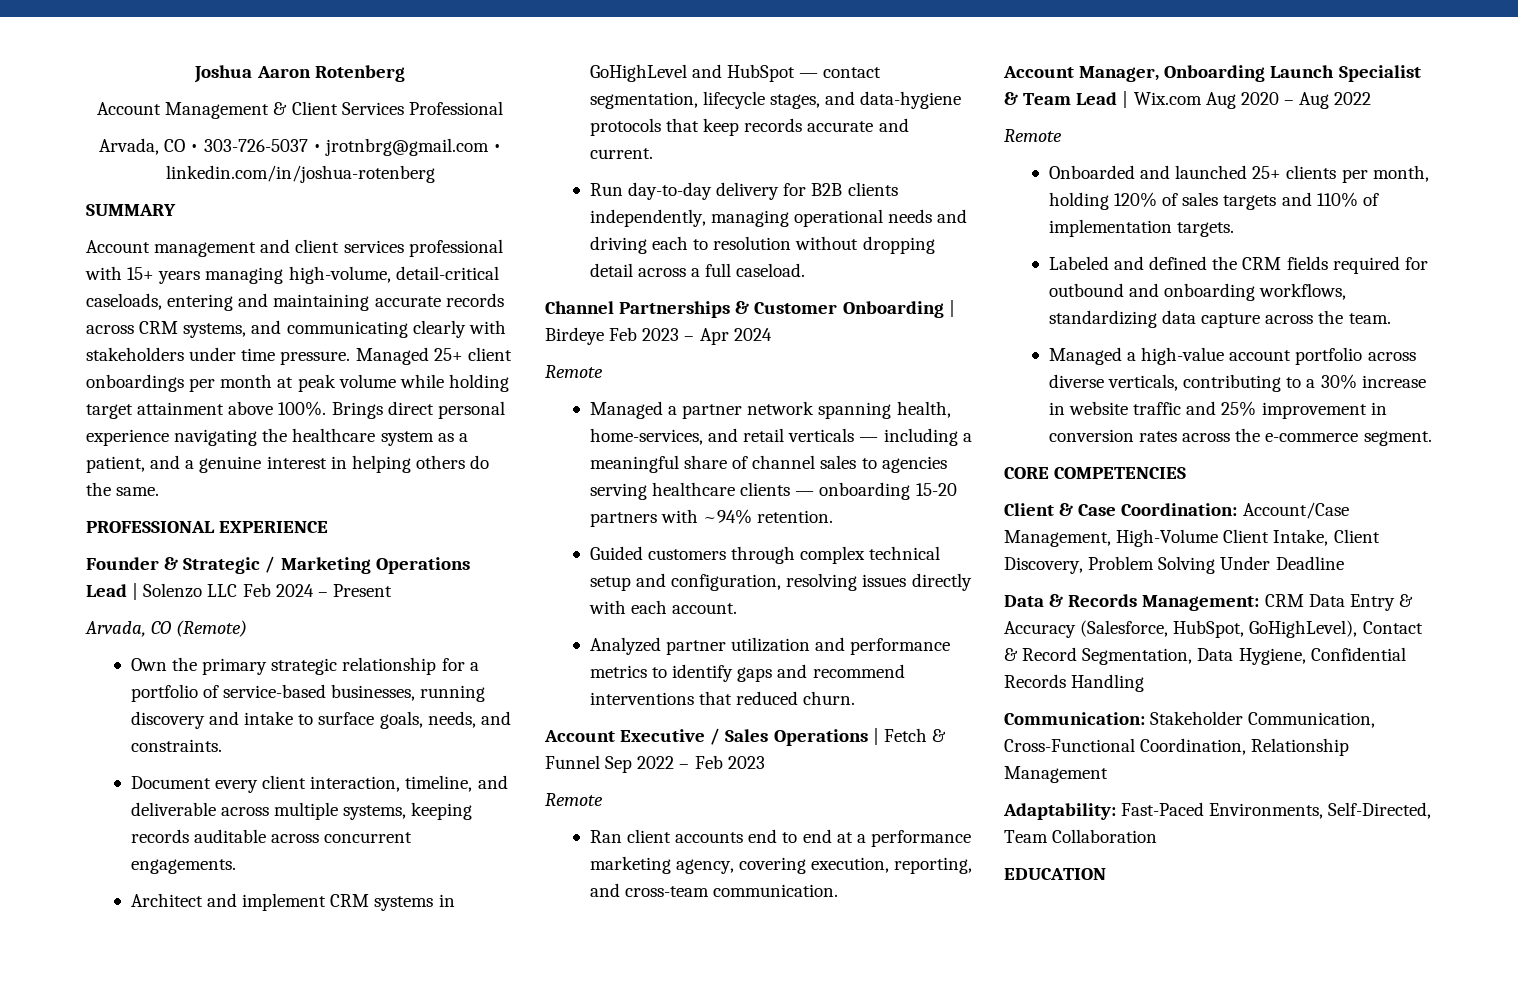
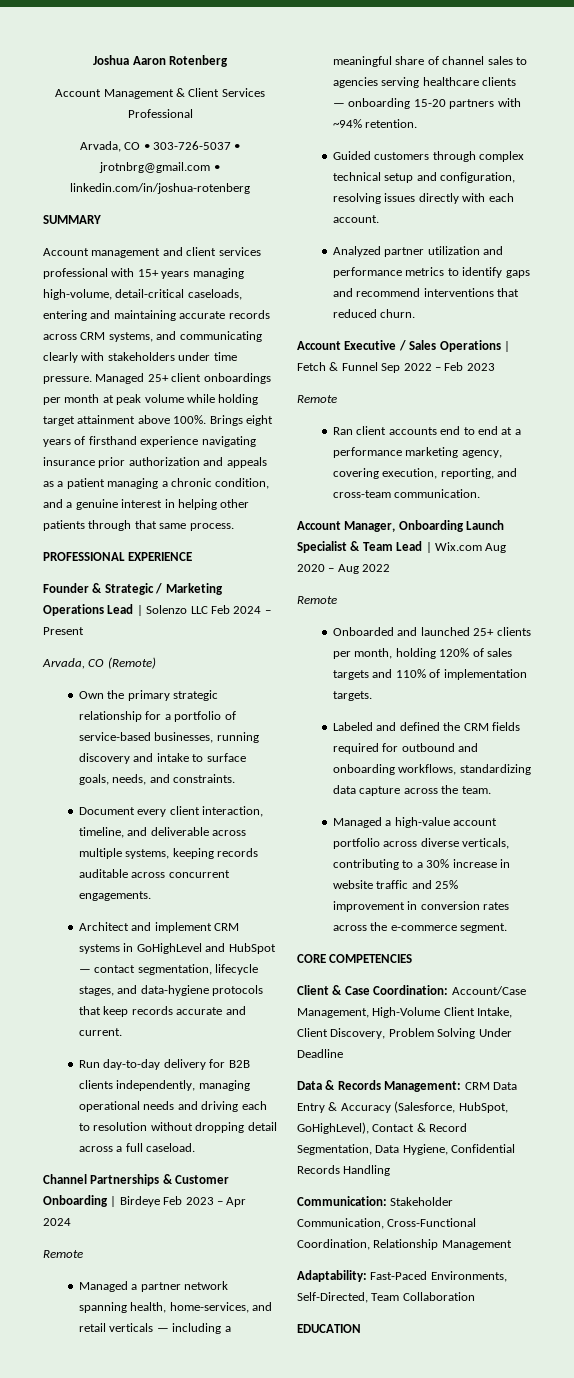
- Brings direct personal experience navigating the healthcare system as a patient, and a genuine interest in helping others do the same.
+ Brings eight years of firsthand experience navigating insurance prior authorization and appeals as a patient managing a chronic condition, and a genuine interest in helping other patients through that same process.

